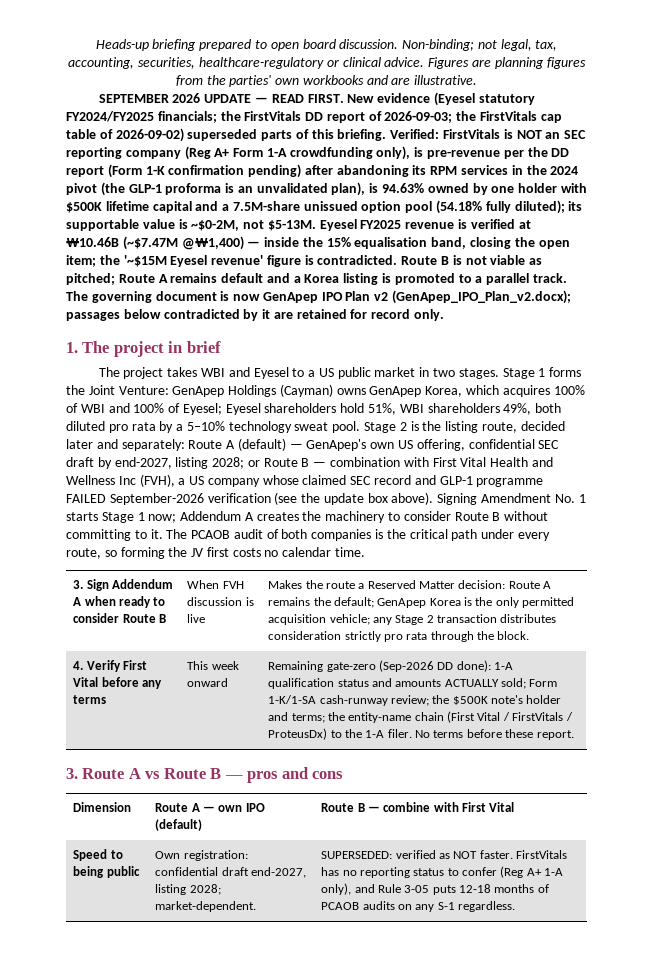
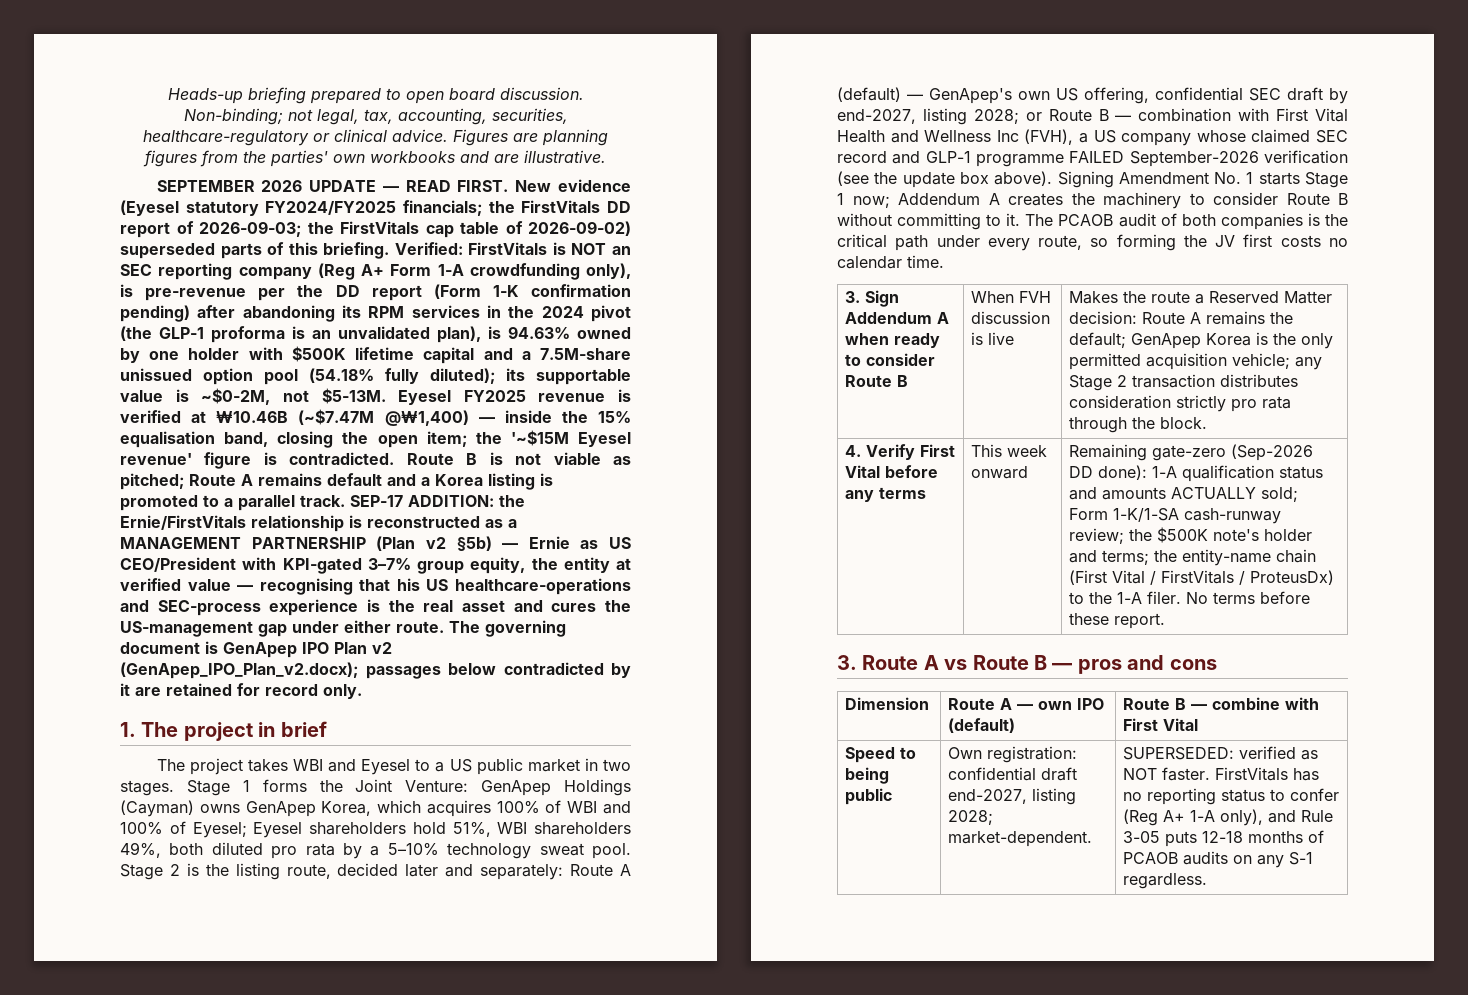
+ SEP-17 ADDITION: the Ernie/FirstVitals relationship is reconstructed as a MANAGEMENT PARTNERSHIP (Plan v2 §5b) — Ernie as US CEO/President with KPI-gated 3–7% group equity, the entity at verified value — recognising that his US healthcare-operations and SEC-process experience is the real asset and cures the US-management gap under either route.
- The governing document is now GenApep IPO Plan v2 (GenApep_IPO_Plan_v2.docx); passages below contradicted by it are retained for record only.
+ The governing document is GenApep IPO Plan v2 (GenApep_IPO_Plan_v2.docx); passages below contradicted by it are retained for record only.

